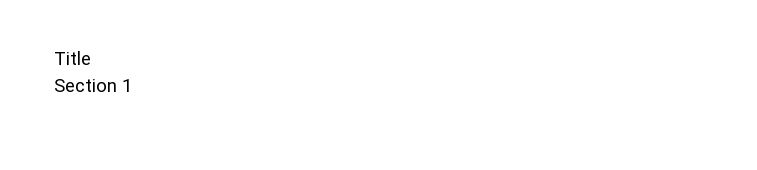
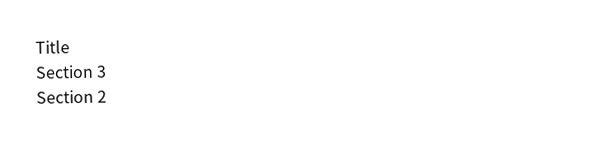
- Section 1
+ Section 3
+ Section 2

